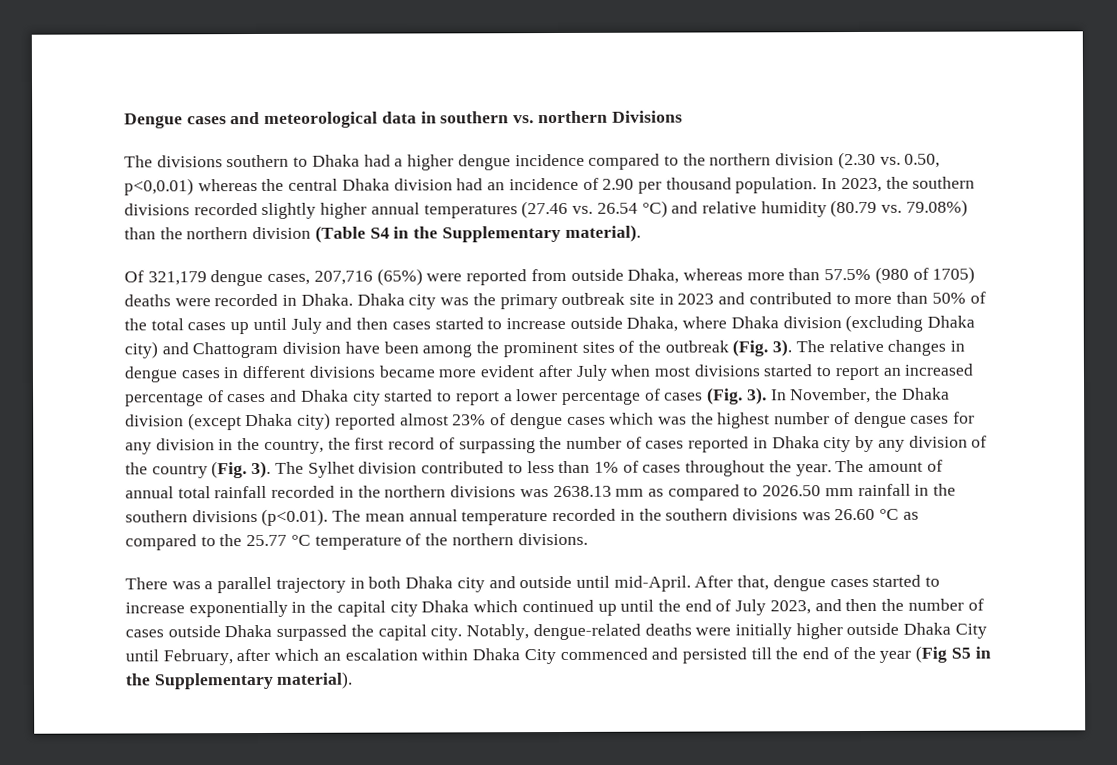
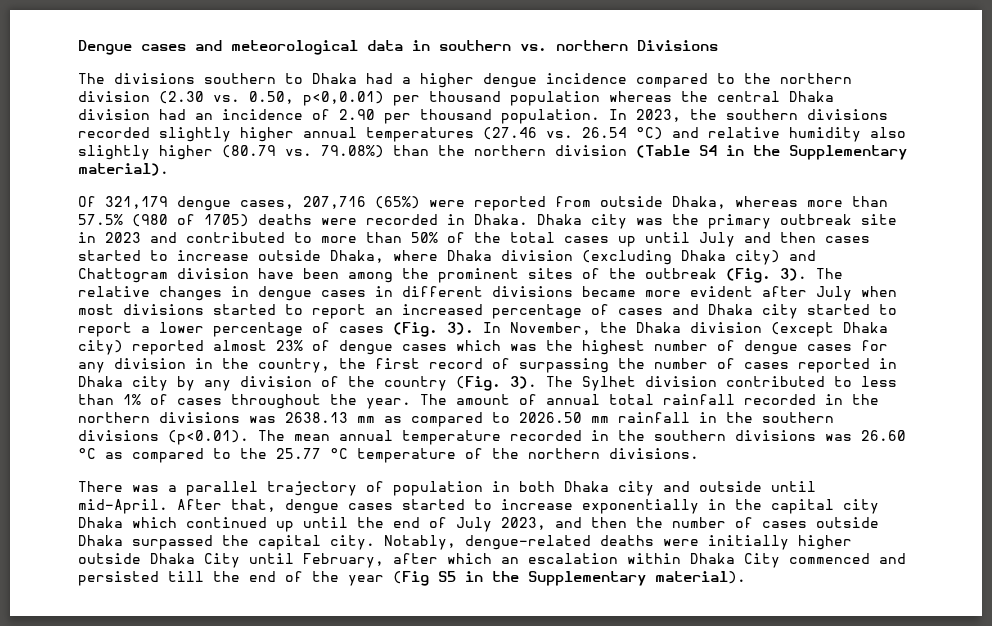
- The divisions southern to Dhaka had a higher dengue incidence compared to the northern division (2.30 vs. 0.50, p<0,0.01) whereas the central Dhaka division had an incidence of 2.90 per thousand population.
+ The divisions southern to Dhaka had a higher dengue incidence compared to the northern division (2.30 vs. 0.50, p<0,0.01) per thousand population whereas the central Dhaka division had an incidence of 2.90 per thousand population.
- In 2023, the southern divisions recorded slightly higher annual temperatures (27.46 vs. 26.54 °C) and relative humidity (80.79 vs. 79.08%) than the northern division (Table S4 in the Supplementary material).
+ In 2023, the southern divisions recorded slightly higher annual temperatures (27.46 vs. 26.54 °C) and relative humidity also slightly higher (80.79 vs. 79.08%) than the northern division (Table S4 in the Supplementary material).
- There was a parallel trajectory in both Dhaka city and outside until mid-April.
+ There was a parallel trajectory of population in both Dhaka city and outside until mid-April.

